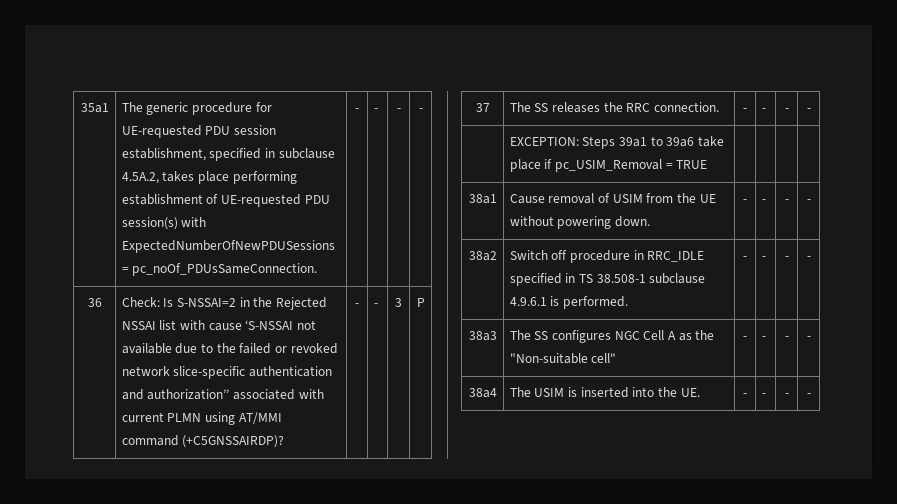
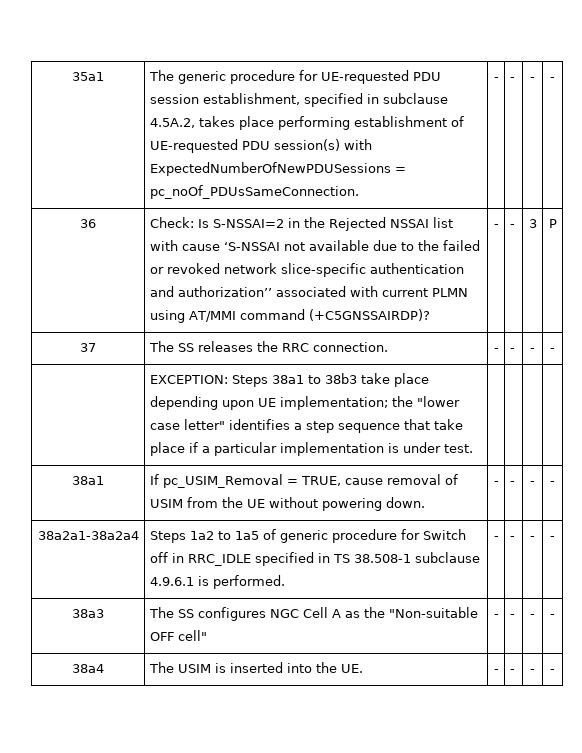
- | EXCEPTION: Steps 39a1 to 39a6 take place if pc_USIM_Removal = TRUE | | | |
- 38a1 | Cause removal of USIM from the UE without powering down. | - | - | - | -
+ | EXCEPTION: Steps 38a1 to 38b3 take place depending upon UE implementation; the "lower case letter" identifies a step sequence that take place if a particular implementation is under test. | | | |
+ 38a1 | If pc_USIM_Removal = TRUE, cause removal of USIM from the UE without powering down. | - | - | - | -
- 38a2 | Switch off procedure in RRC_IDLE specified in TS 38.508-1 subclause 4.9.6.1 is performed. | - | - | - | -
+ 38a2a1-38a2a4 | Steps 1a2 to 1a5 of generic procedure for Switch off in RRC_IDLE specified in TS 38.508-1 subclause 4.9.6.1 is performed. | - | - | - | -
- 38a3 | The SS configures NGC Cell A as the "Non-suitable cell" | - | - | - | -
+ 38a3 | The SS configures NGC Cell A as the "Non-suitable OFF cell" | - | - | - | -

